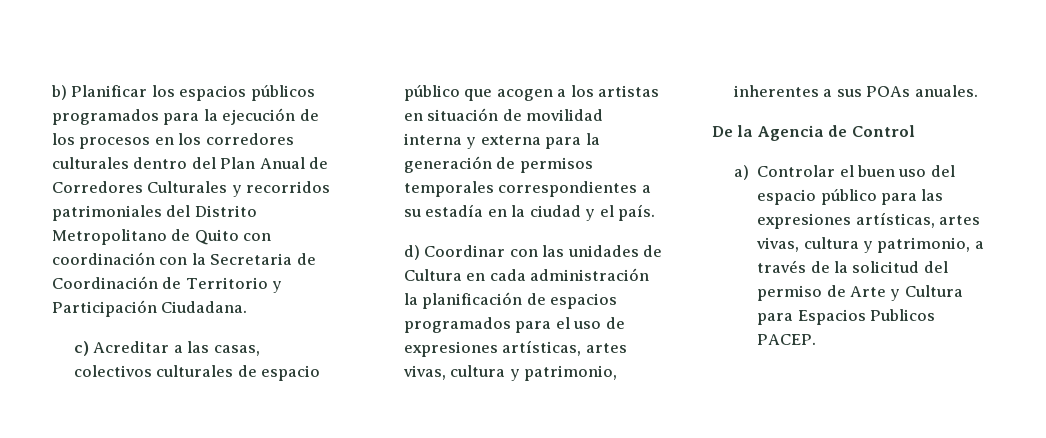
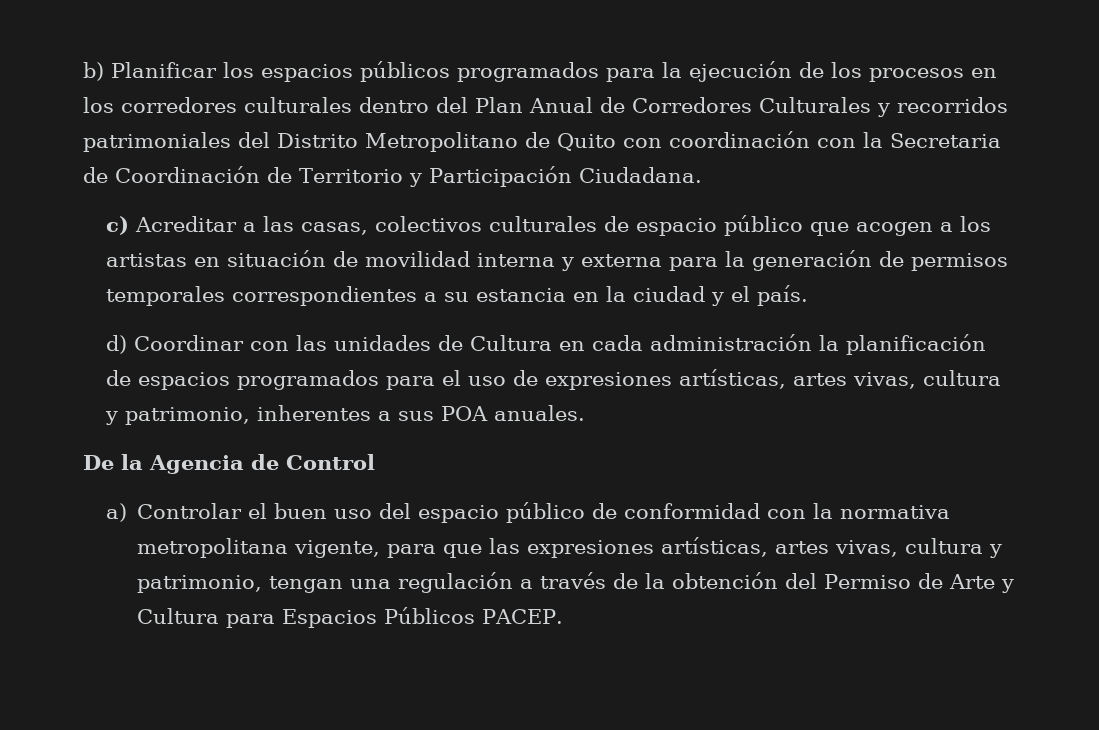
- c) Acreditar a las casas, colectivos culturales de espacio público que acogen a los artistas en situación de movilidad interna y externa para la generación de permisos temporales correspondientes a su estadía en la ciudad y el país.
+ c) Acreditar a las casas, colectivos culturales de espacio público que acogen a los artistas en situación de movilidad interna y externa para la generación de permisos temporales correspondientes a su estancia en la ciudad y el país.
- d) Coordinar con las unidades de Cultura en cada administración la planificación de espacios programados para el uso de expresiones artísticas, artes vivas, cultura y patrimonio, inherentes a sus POAs anuales.
+ d) Coordinar con las unidades de Cultura en cada administración la planificación de espacios programados para el uso de expresiones artísticas, artes vivas, cultura y patrimonio, inherentes a sus POA anuales.
- a) Controlar el buen uso del espacio público para las expresiones artísticas, artes vivas, cultura y patrimonio, a través de la solicitud del permiso de Arte y Cultura para Espacios Publicos PACEP.
+ a) Controlar el buen uso del espacio público de conformidad con la normativa metropolitana vigente, para que las expresiones artísticas, artes vivas, cultura y patrimonio, tengan una regulación a través de la obtención del Permiso de Arte y Cultura para Espacios Públicos PACEP.

